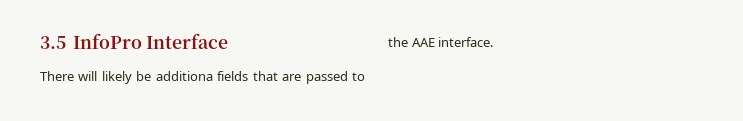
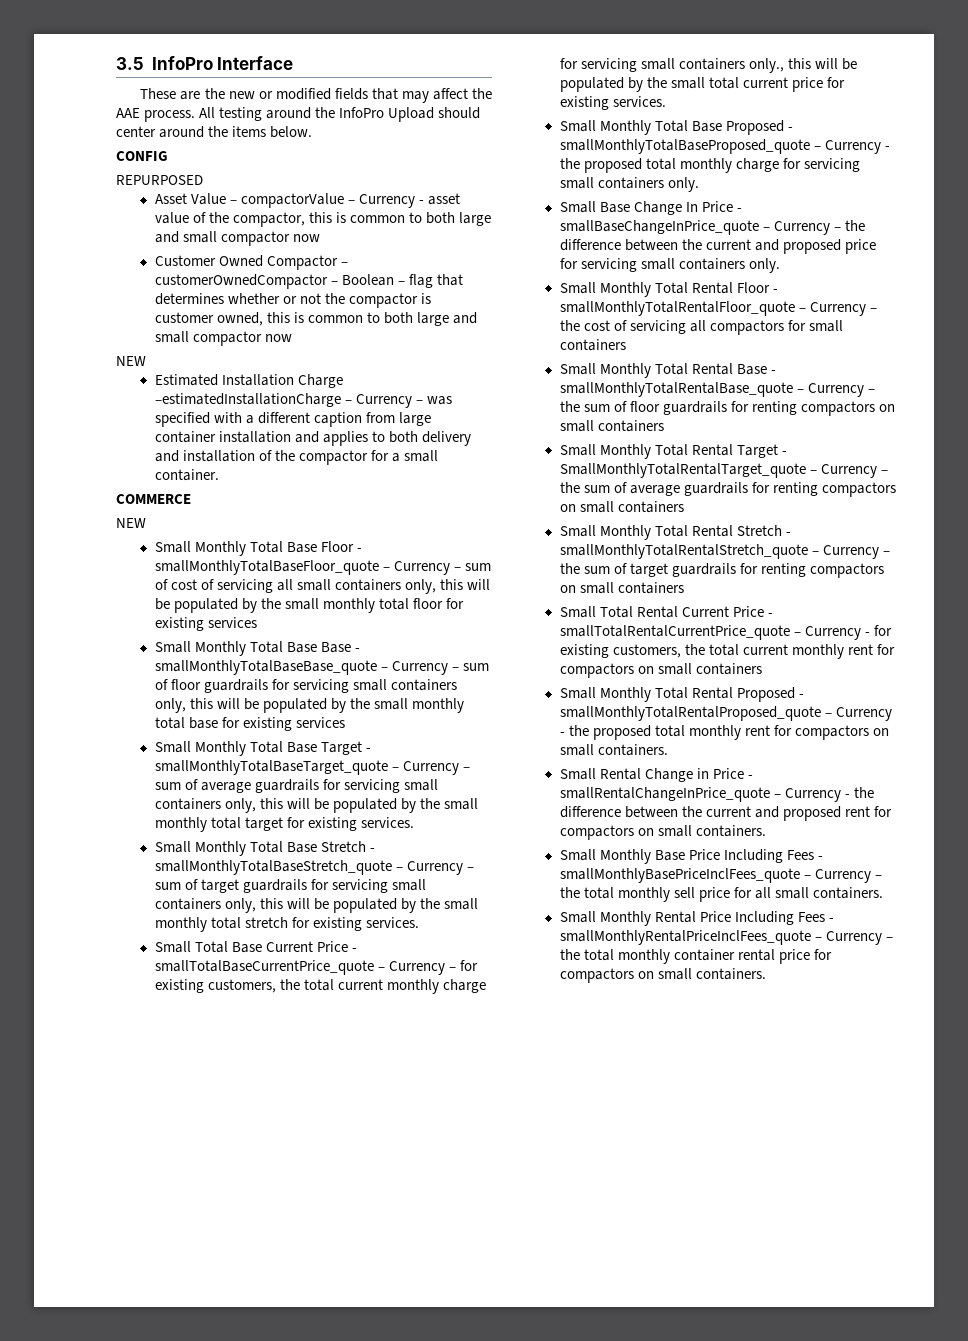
- There will likely be additiona fields that are passed to the AAE interface.
+ These are the new or modified fields that may affect the AAE process. All testing around the InfoPro Upload should center around the items below.
+ CONFIG
+ REPURPOSED
+ Asset Value – compactorValue – Currency - asset value of the compactor, this is common to both large and small compactor now
+ Customer Owned Compactor – customerOwnedCompactor – Boolean – flag that determines whether or not the compactor is customer owned, this is common to both large and small compactor now
+ NEW
+ Estimated Installation Charge –estimatedInstallationCharge – Currency – was specified with a different caption from large container installation and applies to both delivery and installation of the compactor for a small container.
+ COMMERCE
+ NEW
+ Small Monthly Total Base Floor - smallMonthlyTotalBaseFloor_quote – Currency – sum of cost of servicing all small containers only, this will be populated by the small monthly total floor for existing services
+ Small Monthly Total Base Base - smallMonthlyTotalBaseBase_quote – Currency – sum of floor guardrails for servicing small containers only, this will be populated by the small monthly total base for existing services
+ Small Monthly Total Base Target - smallMonthlyTotalBaseTarget_quote – Currency – sum of average guardrails for servicing small containers only, this will be populated by the small monthly total target for existing services.
+ Small Monthly Total Base Stretch - smallMonthlyTotalBaseStretch_quote – Currency – sum of target guardrails for servicing small containers only, this will be populated by the small monthly total stretch for existing services.
+ Small Total Base Current Price - smallTotalBaseCurrentPrice_quote – Currency – for existing customers, the total current monthly charge for servicing small containers only., this will be populated by the small total current price for existing services.
+ Small Monthly Total Base Proposed - smallMonthlyTotalBaseProposed_quote – Currency - the proposed total monthly charge for servicing small containers only.
+ Small Base Change In Price - smallBaseChangeInPrice_quote – Currency – the difference between the current and proposed price for servicing small containers only.
+ Small Monthly Total Rental Floor - smallMonthlyTotalRentalFloor_quote – Currency – the cost of servicing all compactors for small containers
+ Small Monthly Total Rental Base - smallMonthlyTotalRentalBase_quote – Currency – the sum of floor guardrails for renting compactors on small containers
+ Small Monthly Total Rental Target - SmallMonthlyTotalRentalTarget_quote – Currency – the sum of average guardrails for renting compactors on small containers
+ Small Monthly Total Rental Stretch - smallMonthlyTotalRentalStretch_quote – Currency – the sum of target guardrails for renting compactors on small containers
+ Small Total Rental Current Price - smallTotalRentalCurrentPrice_quote – Currency - for existing customers, the total current monthly rent for compactors on small containers
+ Small Monthly Total Rental Proposed - smallMonthlyTotalRentalProposed_quote – Currency - the proposed total monthly rent for compactors on small containers.
+ Small Rental Change in Price - smallRentalChangeInPrice_quote – Currency - the difference between the current and proposed rent for compactors on small containers.
+ Small Monthly Base Price Including Fees - smallMonthlyBasePriceInclFees_quote – Currency – the total monthly sell price for all small containers.
+ Small Monthly Rental Price Including Fees - smallMonthlyRentalPriceInclFees_quote – Currency – the total monthly container rental price for compactors on small containers.

